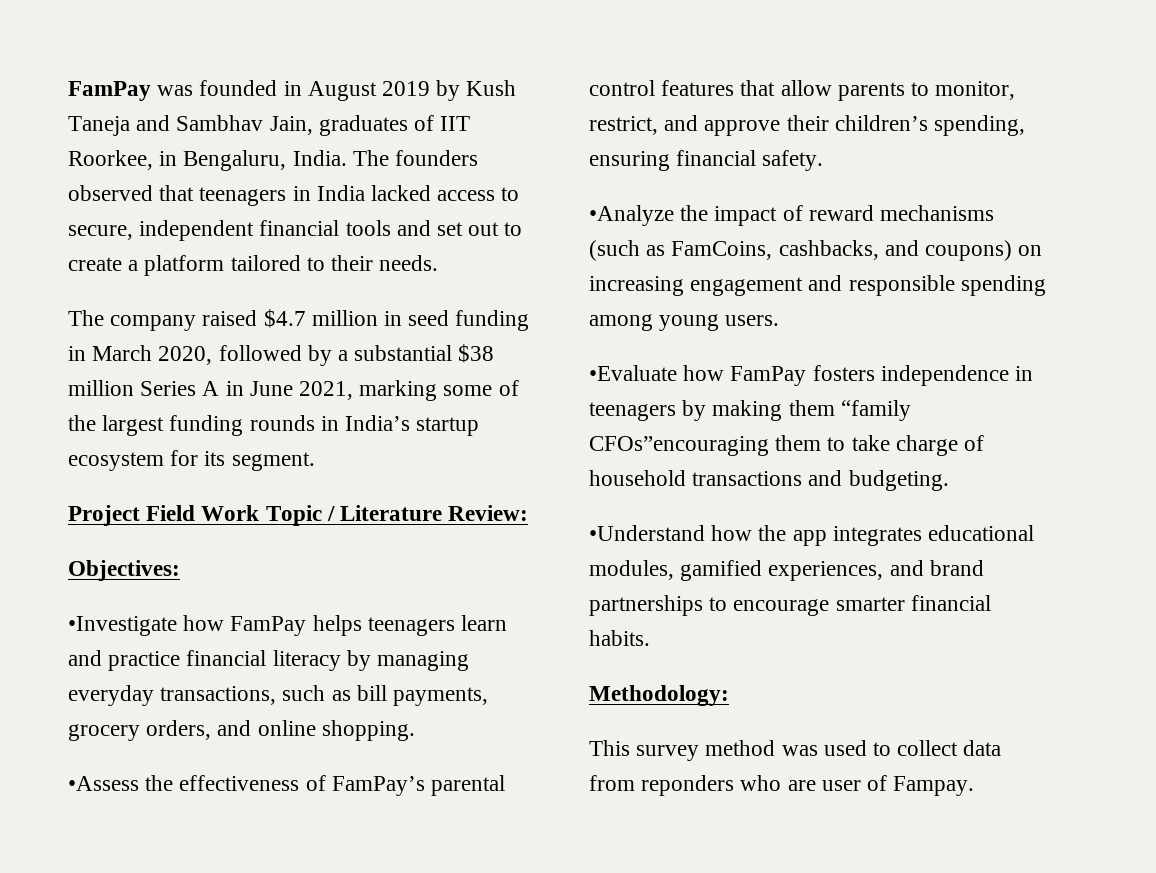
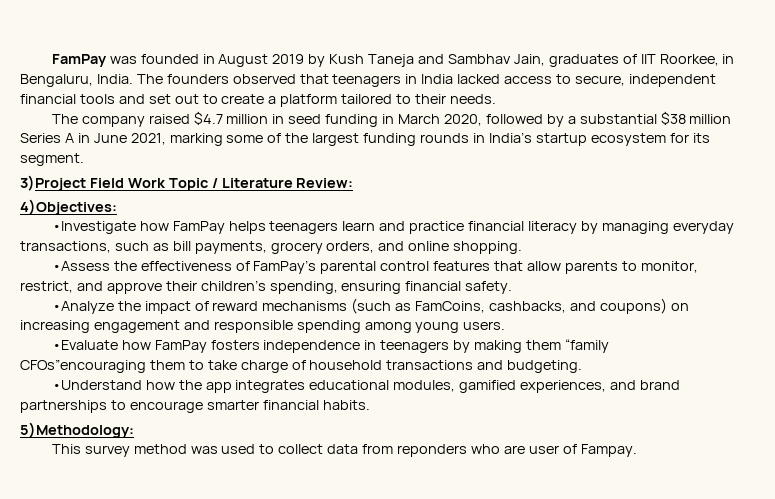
- Project Field Work Topic / Literature Review:
+ 3)Project Field Work Topic / Literature Review:
- Objectives:
+ 4)Objectives:
- Methodology:
+ 5)Methodology:

